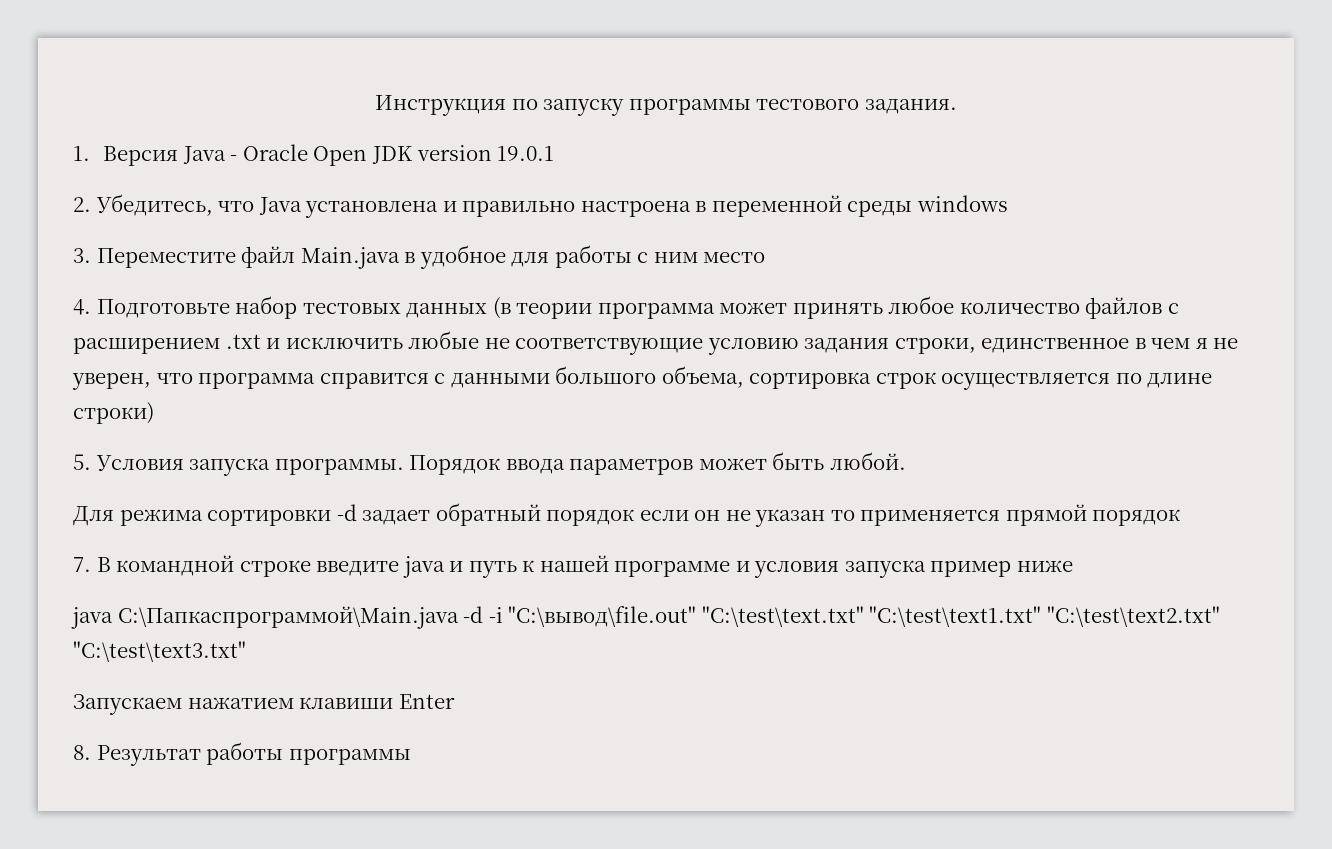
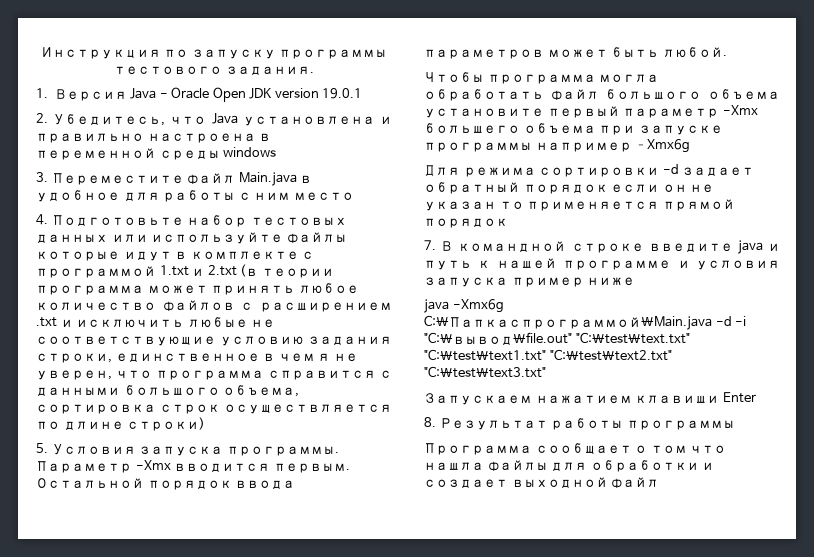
- 4. Подготовьте набор тестовых данных (в теории программа может принять любое количество файлов с расширением .txt и исключить любые не соответствующие условию задания строки, единственное в чем я не уверен, что программа справится с данными большого объема, сортировка строк осуществляется по длине строки)
+ 4. Подготовьте набор тестовых данных или используйте файлы которые идут в комплекте с программой 1.txt и 2.txt (в теории программа может принять любое количество файлов с расширением .txt и исключить любые не соответствующие условию задания строки, единственное в чем я не уверен, что программа справится с данными большого объема, сортировка строк осуществляется по длине строки)
- Порядок ввода параметров может быть любой.
+ Параметр -Xmx вводится первым. Остальной порядок ввода параметров может быть любой.
+ Чтобы программа могла обработать файл большого объема установите первый параметр -Xmx большего объема при запуске программы например –Xmx6g
- java C:\Папкаспрограммой\Main.java -d -i "C:\вывод\file.out" "C:\test\text.txt" "C:\test\text1.txt" "C:\test\text2.txt" "C:\test\text3.txt"
+ java -Xmx6g C:\Папкаспрограммой\Main.java -d -i "C:\вывод\file.out" "C:\test\text.txt" "C:\test\text1.txt" "C:\test\text2.txt" "C:\test\text3.txt"
+ Программа сообщает о том что нашла файлы для обработки и создает выходной файл

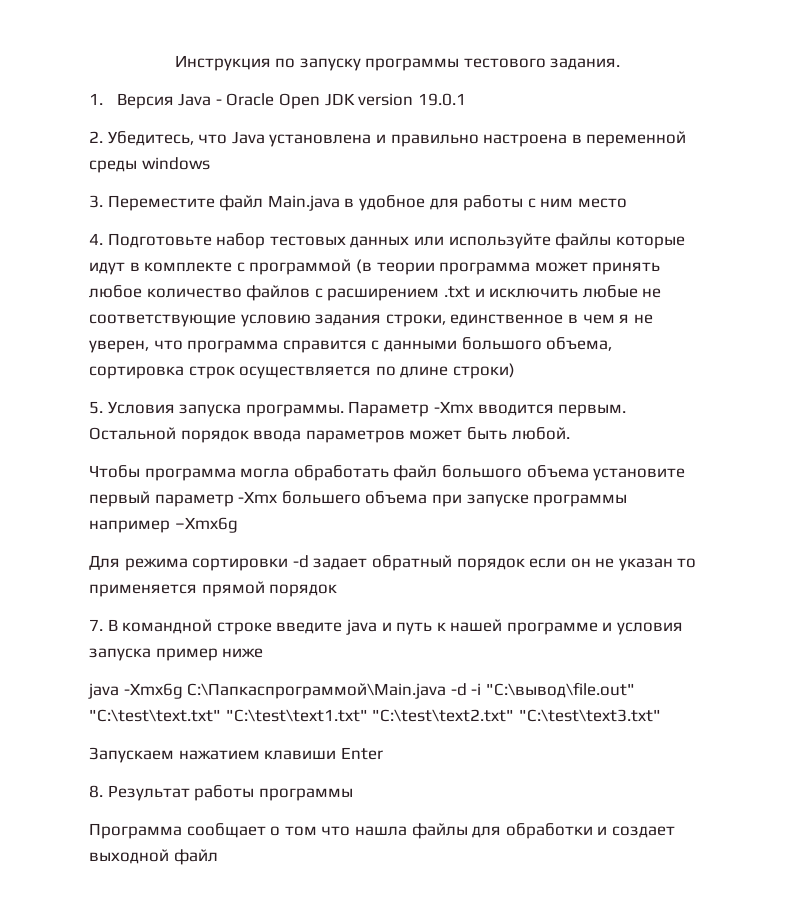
- 4. Подготовьте набор тестовых данных или используйте файлы которые идут в комплекте с программой 1.txt и 2.txt (в теории программа может принять любое количество файлов с расширением .txt и исключить любые не соответствующие условию задания строки, единственное в чем я не уверен, что программа справится с данными большого объема, сортировка строк осуществляется по длине строки)
+ 4. Подготовьте набор тестовых данных или используйте файлы которые идут в комплекте с программой (в теории программа может принять любое количество файлов с расширением .txt и исключить любые не соответствующие условию задания строки, единственное в чем я не уверен, что программа справится с данными большого объема, сортировка строк осуществляется по длине строки)

